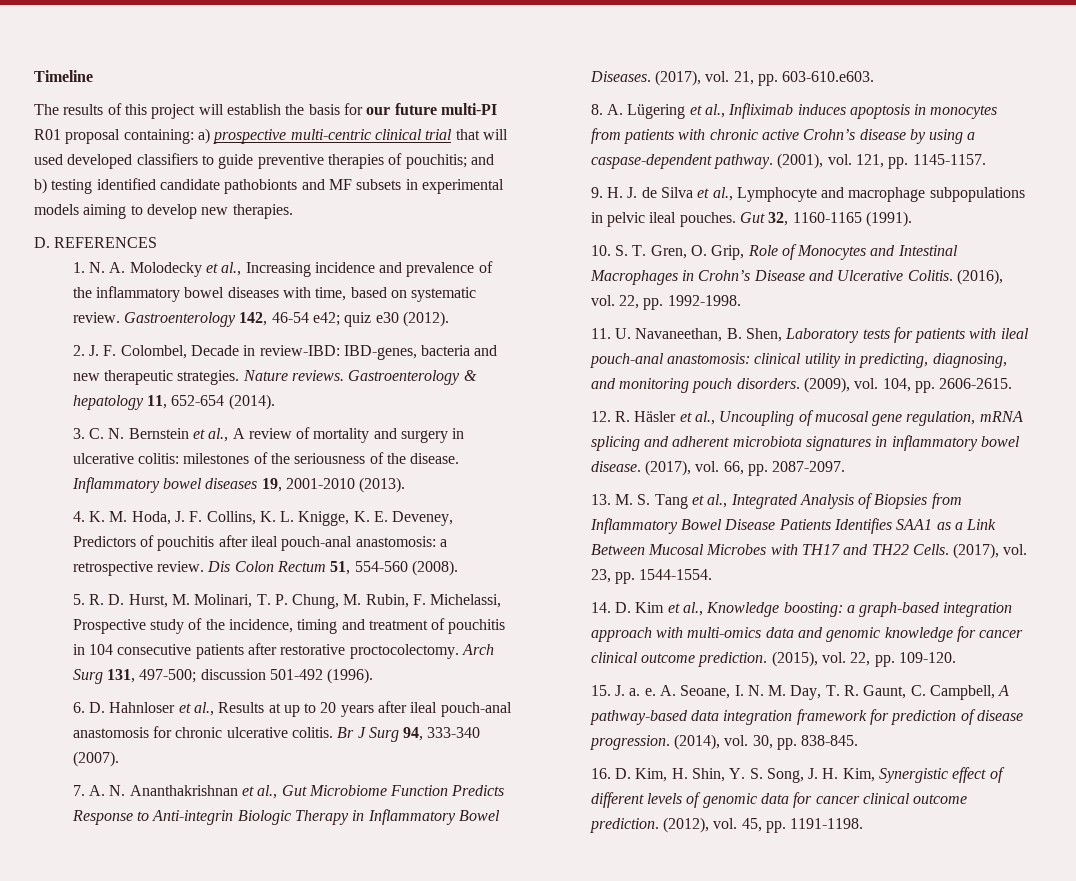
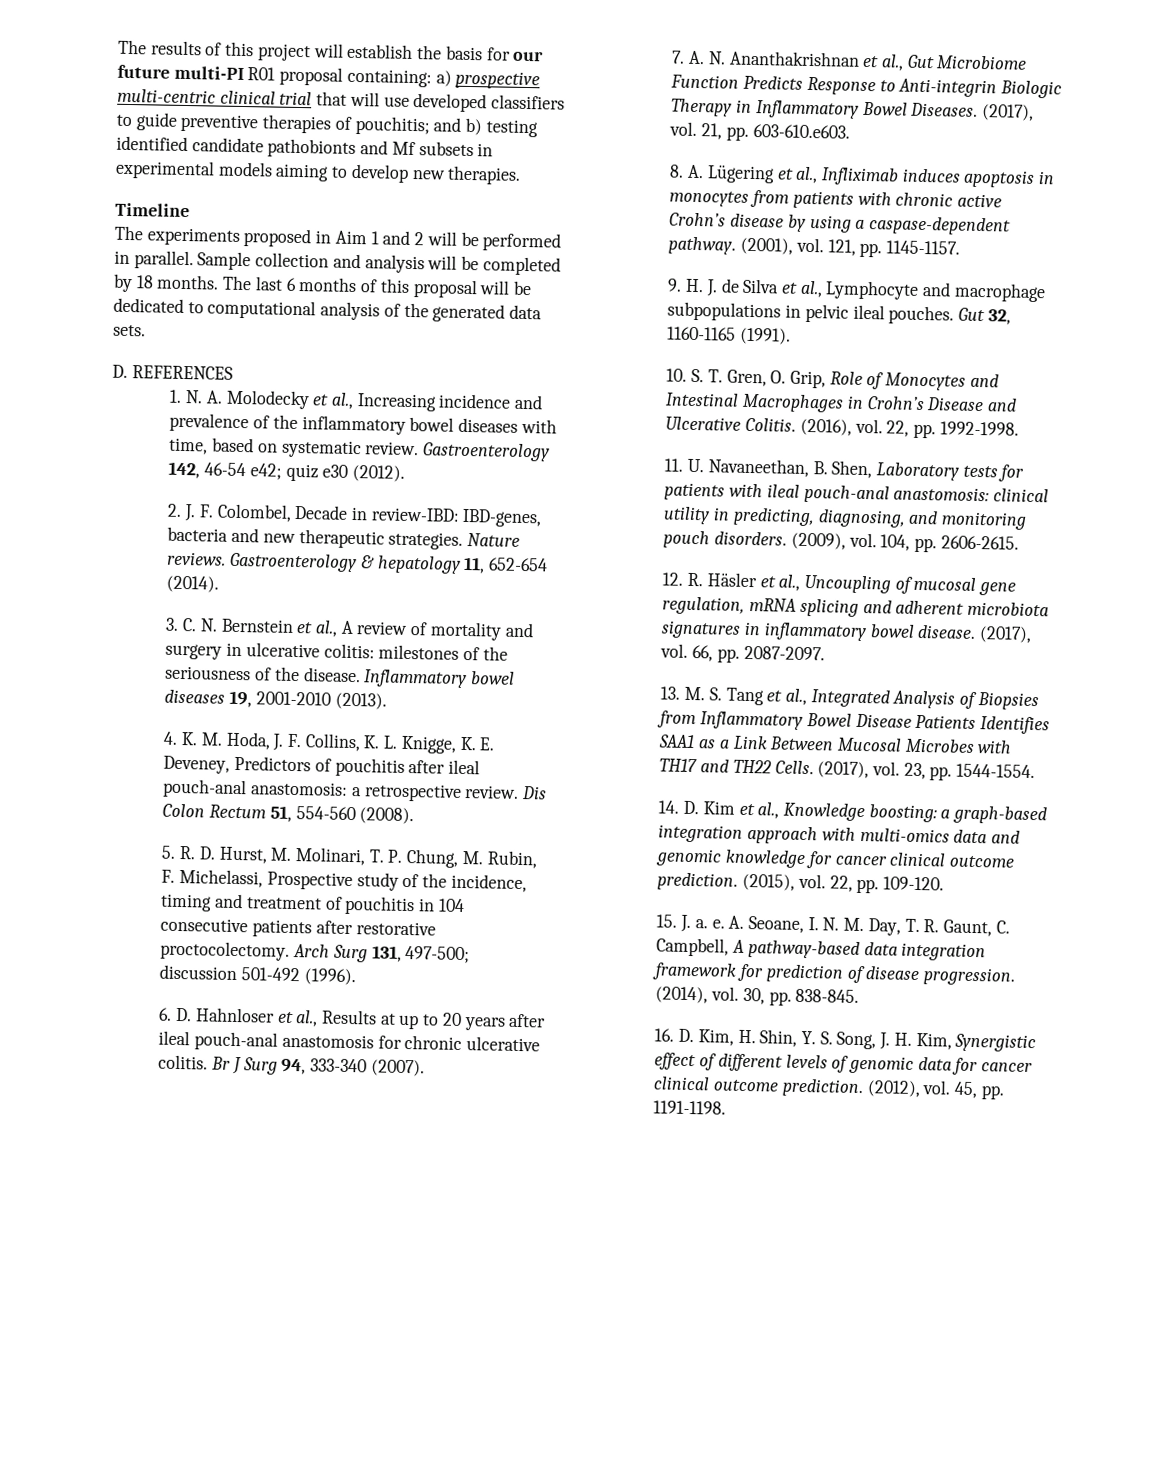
- Timeline
- The results of this project will establish the basis for our future multi-PI R01 proposal containing: a) prospective multi-centric clinical trial that will used developed classifiers to guide preventive therapies of pouchitis; and b) testing identified candidate pathobionts and MF subsets in experimental models aiming to develop new therapies.
+ The results of this project will establish the basis for our future multi-PI R01 proposal containing: a) prospective multi-centric clinical trial that will use developed classifiers to guide preventive therapies of pouchitis; and b) testing identified candidate pathobionts and Mf subsets in experimental models aiming to develop new therapies.
+ Timeline
+ The experiments proposed in Aim 1 and 2 will be performed in parallel. Sample collection and analysis will be completed by 18 months. The last 6 months of this proposal will be dedicated to computational analysis of the generated data sets.

